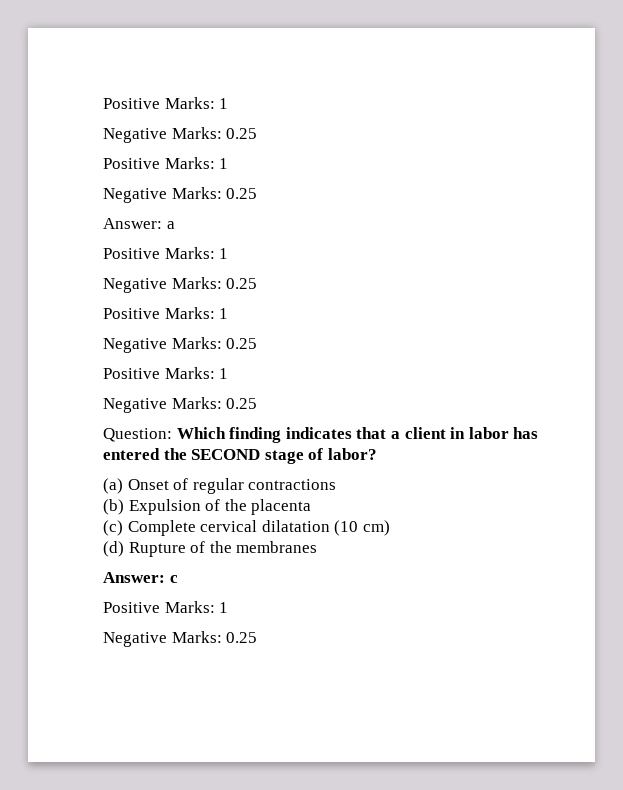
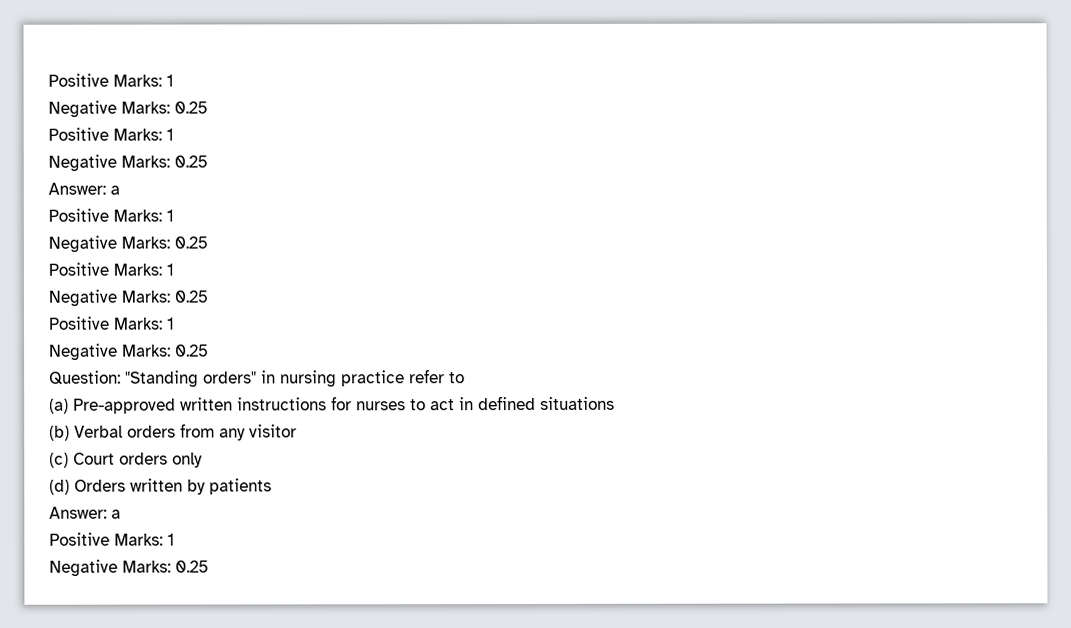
- Question: Which finding indicates that a client in labor has entered the SECOND stage of labor?
- (a) Onset of regular contractions
- (b) Expulsion of the placenta
- (c) Complete cervical dilatation (10 cm)
- (d) Rupture of the membranes
- Answer: c
+ Question: "Standing orders" in nursing practice refer to
+ (a) Pre-approved written instructions for nurses to act in defined situations
+ (b) Verbal orders from any visitor
+ (c) Court orders only
+ (d) Orders written by patients
+ Answer: a

